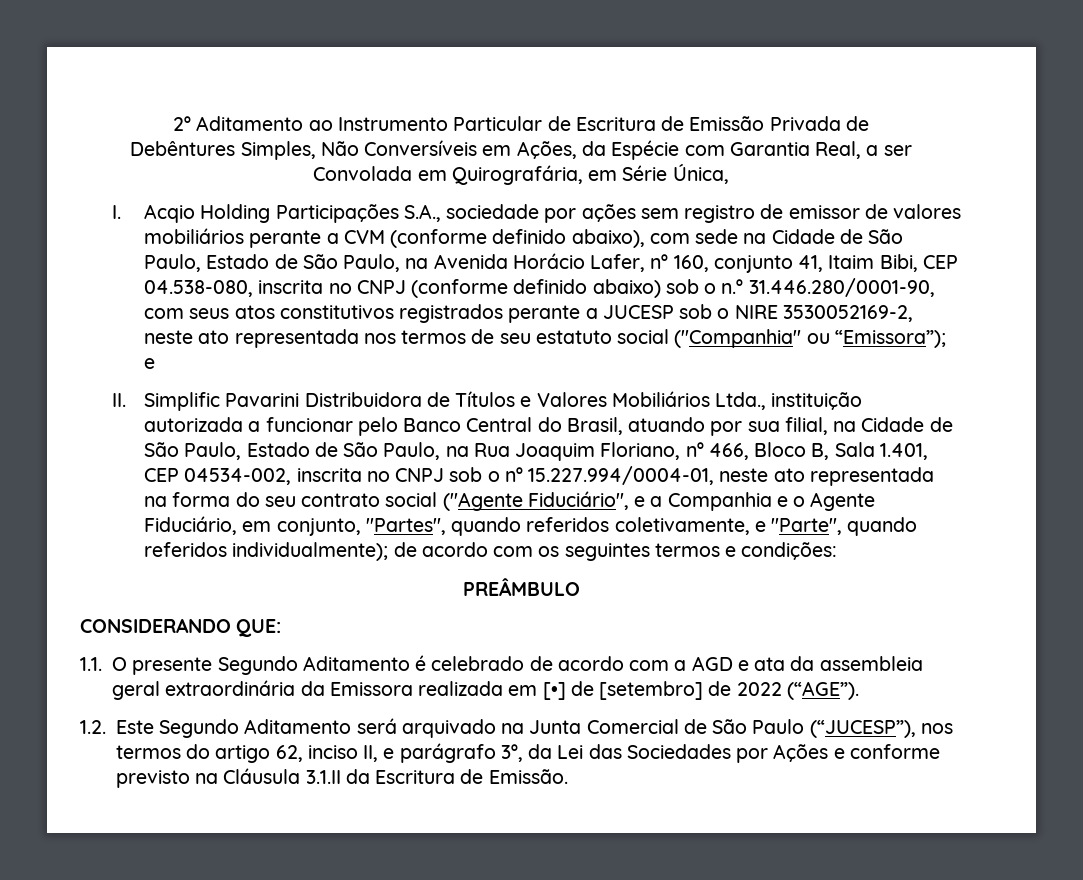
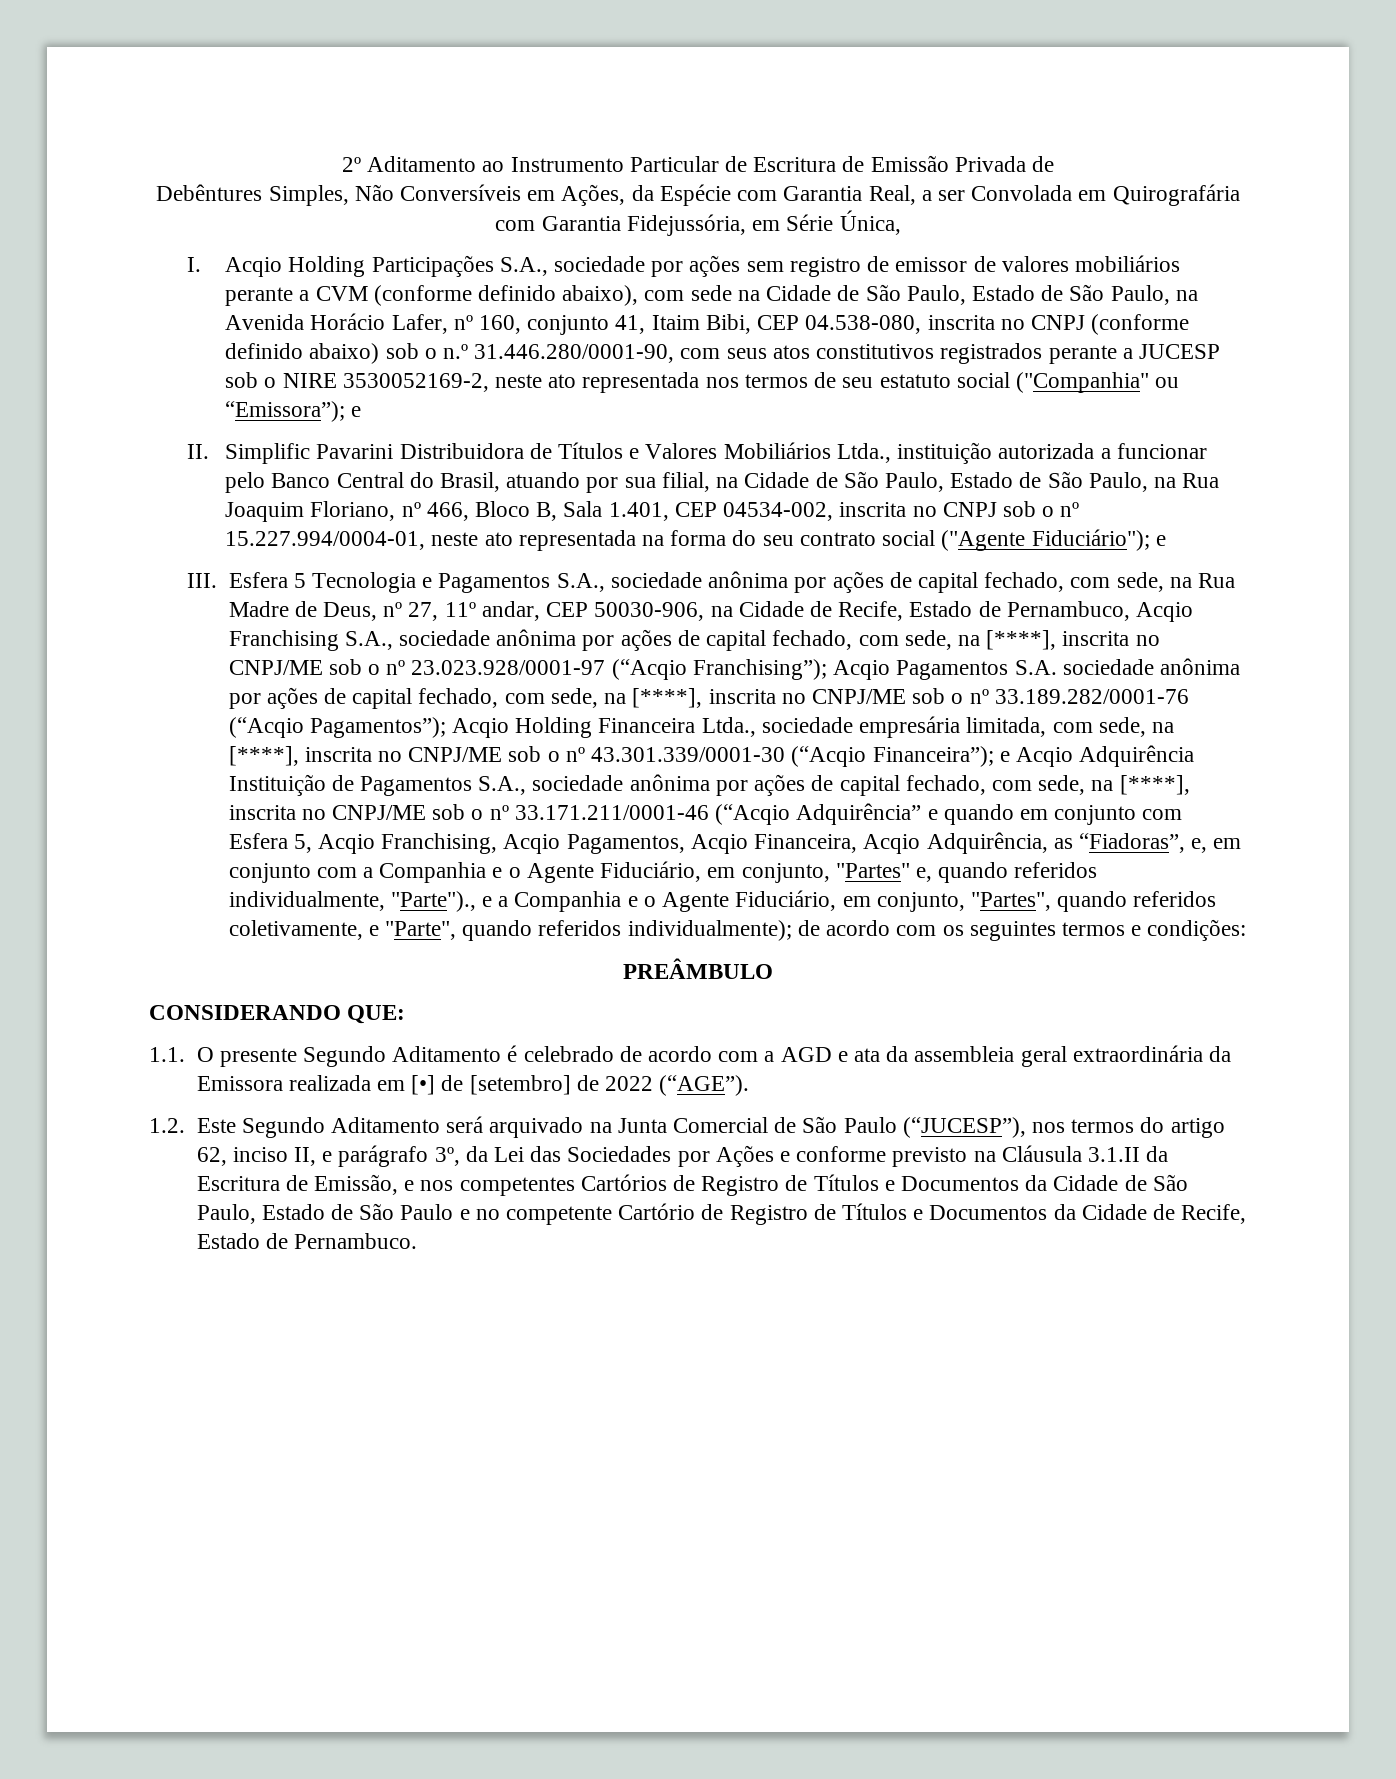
- Debêntures Simples, Não Conversíveis em Ações, da Espécie com Garantia Real, a ser Convolada em Quirografária, em Série Única,
+ Debêntures Simples, Não Conversíveis em Ações, da Espécie com Garantia Real, a ser Convolada em Quirografária com Garantia Fidejussória, em Série Única,
- II. Simplific Pavarini Distribuidora de Títulos e Valores Mobiliários Ltda., instituição autorizada a funcionar pelo Banco Central do Brasil, atuando por sua filial, na Cidade de São Paulo, Estado de São Paulo, na Rua Joaquim Floriano, nº 466, Bloco B, Sala 1.401, CEP 04534-002, inscrita no CNPJ sob o nº 15.227.994/0004-01, neste ato representada na forma do seu contrato social ("Agente Fiduciário", e a Companhia e o Agente Fiduciário, em conjunto, "Partes", quando referidos coletivamente, e "Parte", quando referidos individualmente);
+ II. Simplific Pavarini Distribuidora de Títulos e Valores Mobiliários Ltda., instituição autorizada a funcionar pelo Banco Central do Brasil, atuando por sua filial, na Cidade de São Paulo, Estado de São Paulo, na Rua Joaquim Floriano, nº 466, Bloco B, Sala 1.401, CEP 04534-002, inscrita no CNPJ sob o nº 15.227.994/0004-01, neste ato representada na forma do seu contrato social ("Agente Fiduciário"); e
+ III. Esfera 5 Tecnologia e Pagamentos S.A., sociedade anônima por ações de capital fechado, com sede, na Rua Madre de Deus, nº 27, 11º andar, CEP 50030-906, na Cidade de Recife, Estado de Pernambuco, Acqio Franchising S.A., sociedade anônima por ações de capital fechado, com sede, na [****], inscrita no CNPJ/ME sob o nº 23.023.928/0001-97 (“Acqio Franchising”); Acqio Pagamentos S.A. sociedade anônima por ações de capital fechado, com sede, na [****], inscrita no CNPJ/ME sob o nº 33.189.282/0001-76 (“Acqio Pagamentos”); Acqio Holding Financeira Ltda., sociedade empresária limitada, com sede, na [****], inscrita no CNPJ/ME sob o nº 43.301.339/0001-30 (“Acqio Financeira”); e Acqio Adquirência Instituição de Pagamentos S.A., sociedade anônima por ações de capital fechado, com sede, na [****], inscrita no CNPJ/ME sob o nº 33.171.211/0001-46 (“Acqio Adquirência” e quando em conjunto com Esfera 5, Acqio Franchising, Acqio Pagamentos, Acqio Financeira, Acqio Adquirência, as “Fiadoras”, e, em conjunto com a Companhia e o Agente Fiduciário, em conjunto, "Partes" e, quando referidos individualmente, "Parte")., e a Companhia e o Agente Fiduciário, em conjunto, "Partes", quando referidos coletivamente, e "Parte", quando referidos individualmente);
- 1.2. Este Segundo Aditamento será arquivado na Junta Comercial de São Paulo (“JUCESP”), nos termos do artigo 62, inciso II, e parágrafo 3º, da Lei das Sociedades por Ações e conforme previsto na Cláusula 3.1.II da Escritura de Emissão.
+ 1.2. Este Segundo Aditamento será arquivado na Junta Comercial de São Paulo (“JUCESP”), nos termos do artigo 62, inciso II, e parágrafo 3º, da Lei das Sociedades por Ações e conforme previsto na Cláusula 3.1.II da Escritura de Emissão, e nos competentes Cartórios de Registro de Títulos e Documentos da Cidade de São Paulo, Estado de São Paulo e no competente Cartório de Registro de Títulos e Documentos da Cidade de Recife, Estado de Pernambuco.

